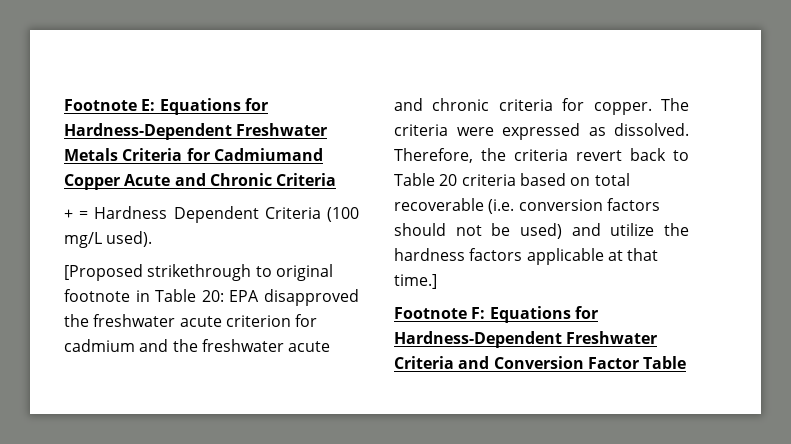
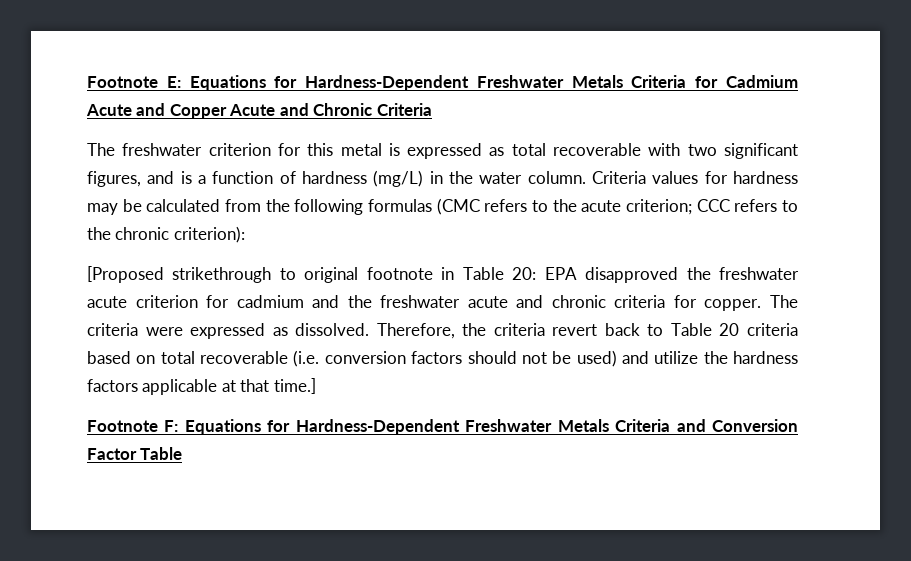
- Footnote E: Equations for Hardness-Dependent Freshwater Metals Criteria for Cadmiumand Copper Acute and Chronic Criteria
+ Footnote E: Equations for Hardness-Dependent Freshwater Metals Criteria for Cadmium Acute and Copper Acute and Chronic Criteria
- + = Hardness Dependent Criteria (100 mg/L used).
+ The freshwater criterion for this metal is expressed as total recoverable with two significant figures, and is a function of hardness (mg/L) in the water column. Criteria values for hardness may be calculated from the following formulas (CMC refers to the acute criterion; CCC refers to the chronic criterion):
- Footnote F: Equations for Hardness-Dependent Freshwater Criteria and Conversion Factor Table
+ Footnote F: Equations for Hardness-Dependent Freshwater Metals Criteria and Conversion Factor Table

